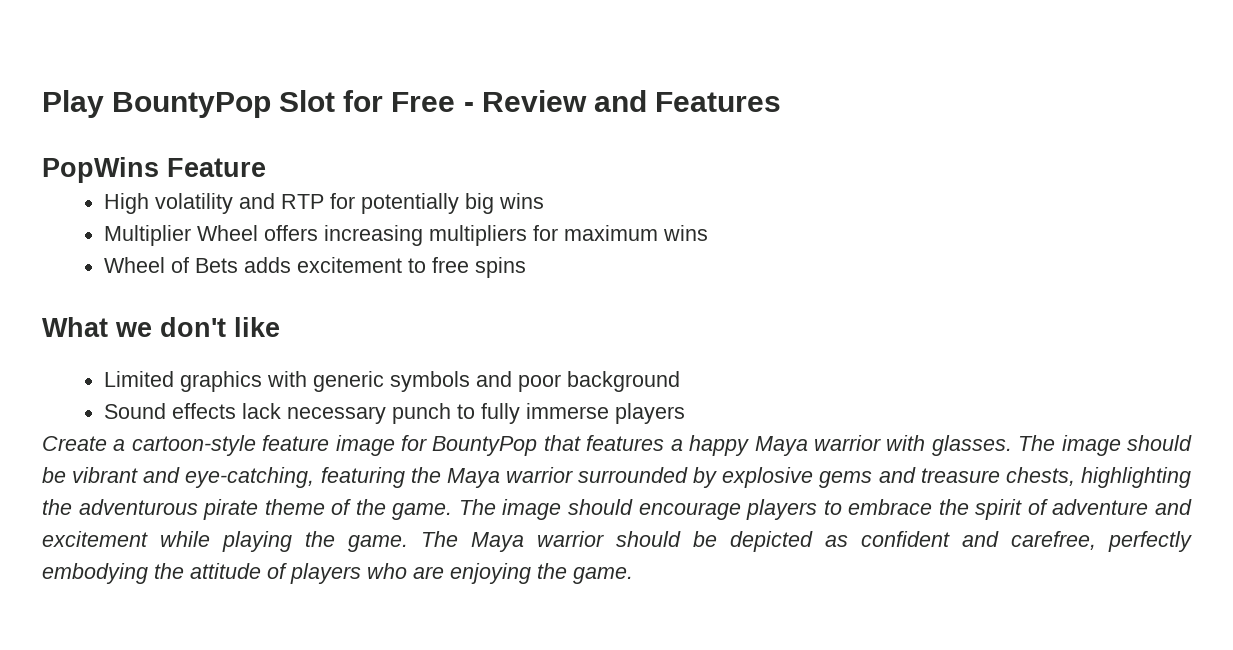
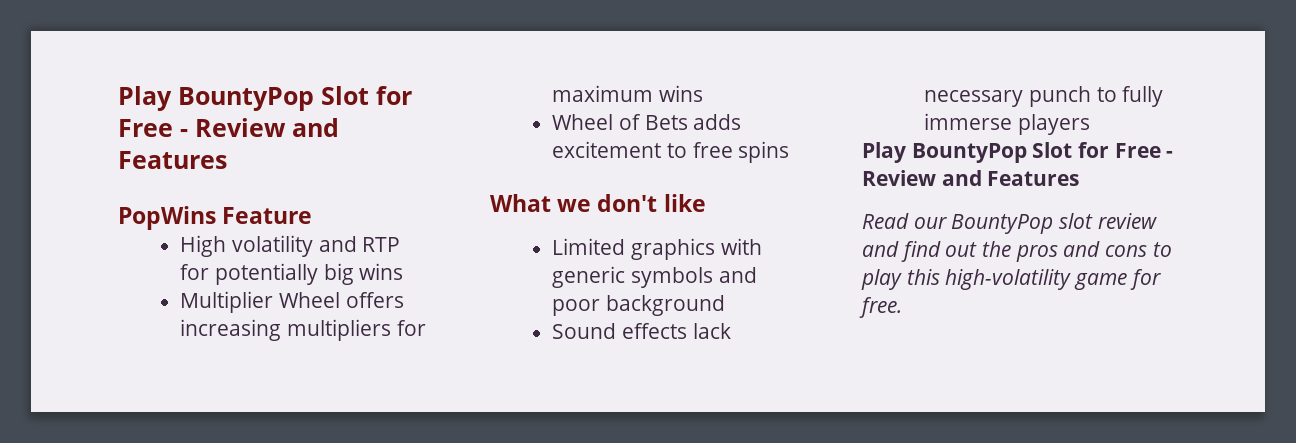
  Sound effects lack necessary punch to fully immerse players
- Create a cartoon-style feature image for BountyPop that features a happy Maya warrior with glasses. The image should be vibrant and eye-catching, featuring the Maya warrior surrounded by explosive gems and treasure chests, highlighting the adventurous pirate theme of the game. The image should encourage players to embrace the spirit of adventure and excitement while playing the game. The Maya warrior should be depicted as confident and carefree, perfectly embodying the attitude of players who are enjoying the game.
+ Play BountyPop Slot for Free - Review and Features
+ Read our BountyPop slot review and find out the pros and cons to play this high-volatility game for free.

